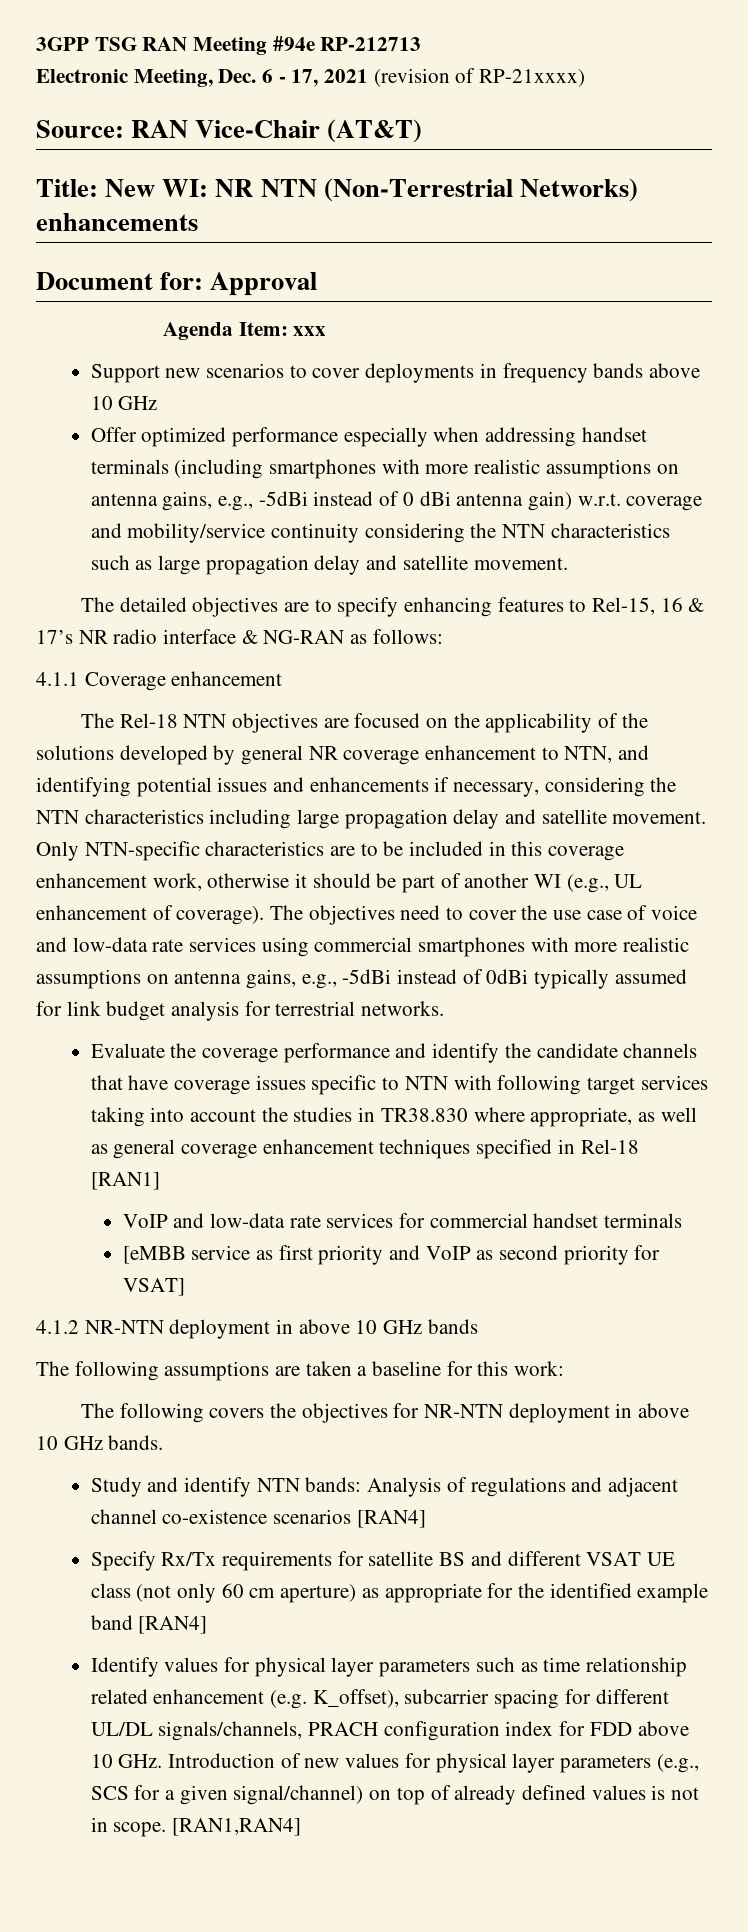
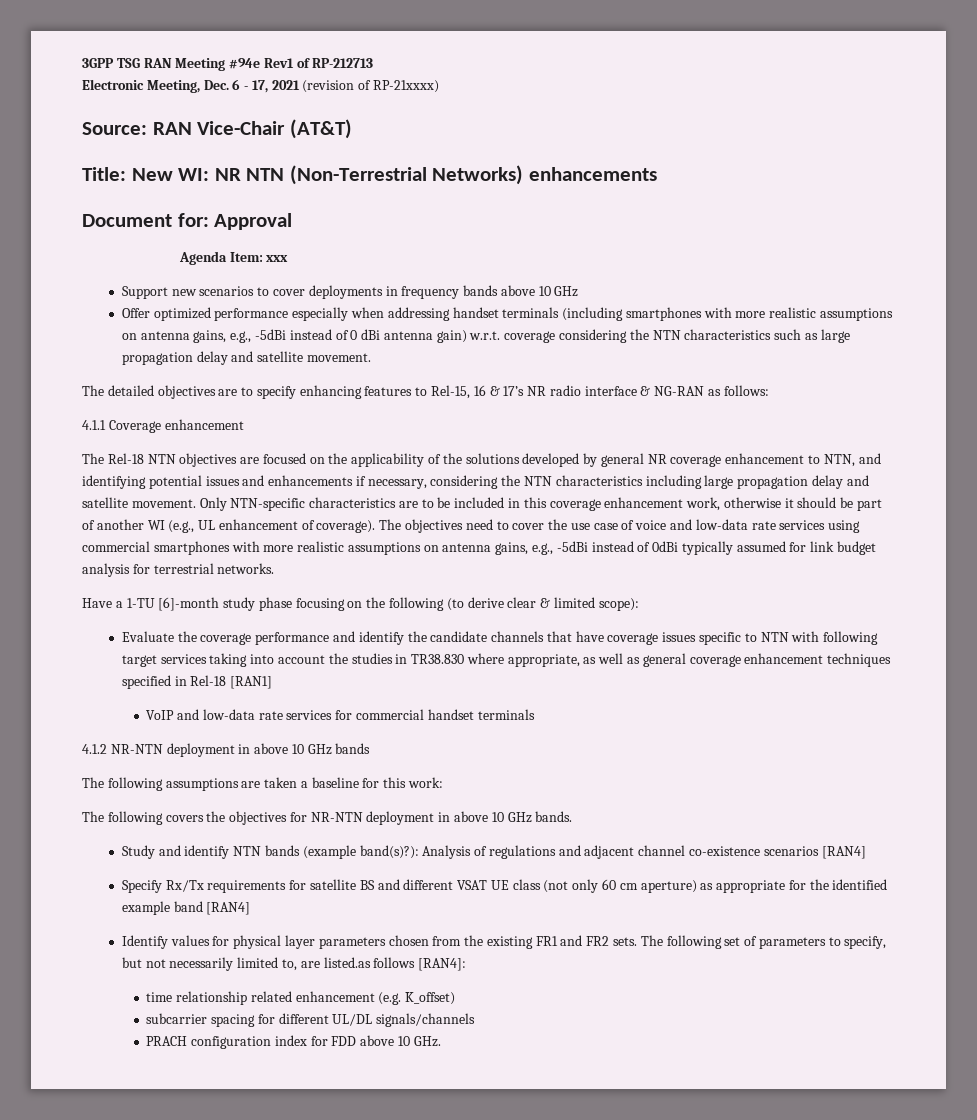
- 3GPP TSG RAN Meeting #94e RP-212713
+ 3GPP TSG RAN Meeting #94e Rev1 of RP-212713
- Offer optimized performance especially when addressing handset terminals (including smartphones with more realistic assumptions on antenna gains, e.g., -5dBi instead of 0 dBi antenna gain) w.r.t. coverage and mobility/service continuity considering the NTN characteristics such as large propagation delay and satellite movement.
+ Offer optimized performance especially when addressing handset terminals (including smartphones with more realistic assumptions on antenna gains, e.g., -5dBi instead of 0 dBi antenna gain) w.r.t. coverage considering the NTN characteristics such as large propagation delay and satellite movement.
+ Have a 1-TU [6]-month study phase focusing on the following (to derive clear & limited scope):
- [eMBB service as first priority and VoIP as second priority for VSAT]
- Study and identify NTN bands: Analysis of regulations and adjacent channel co-existence scenarios [RAN4]
+ Study and identify NTN bands (example band(s)?): Analysis of regulations and adjacent channel co-existence scenarios [RAN4]
- Identify values for physical layer parameters such as time relationship related enhancement (e.g. K_offset), subcarrier spacing for different UL/DL signals/channels, PRACH configuration index for FDD above 10 GHz. Introduction of new values for physical layer parameters (e.g., SCS for a given signal/channel) on top of already defined values is not in scope. [RAN1,RAN4]
+ Identify values for physical layer parameters chosen from the existing FR1 and FR2 sets. The following set of parameters to specify, but not necessarily limited to, are listed.as follows [RAN4]:
+ time relationship related enhancement (e.g. K_offset)
+ subcarrier spacing for different UL/DL signals/channels
+ PRACH configuration index for FDD above 10 GHz.

